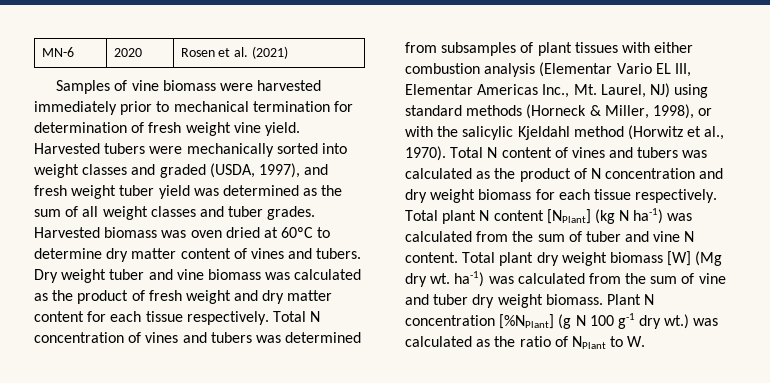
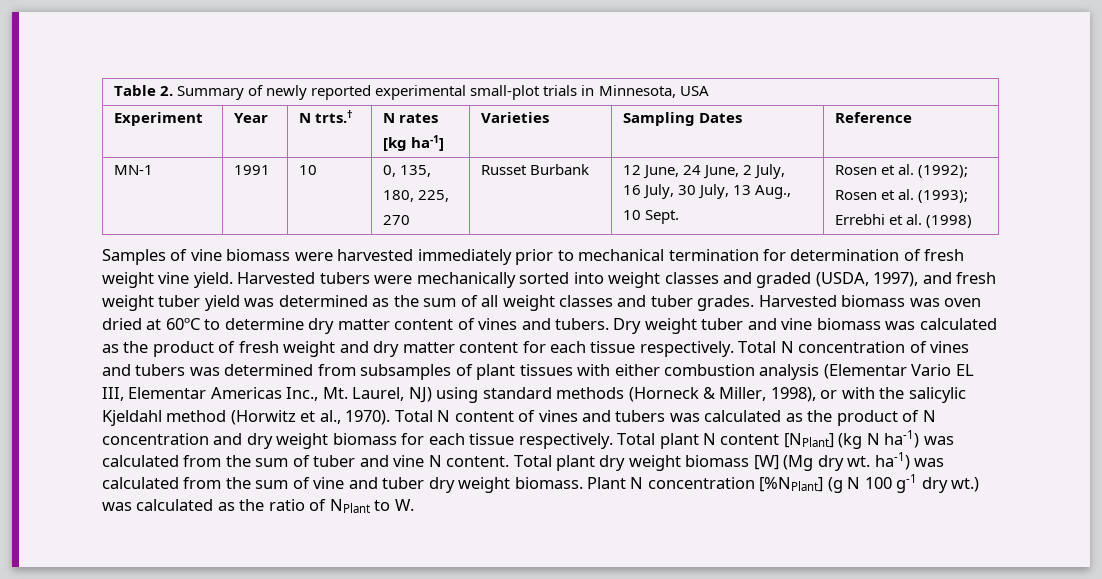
- MN-6 | 2020 | Rosen et al. (2021)
+ Table 2. Summary of newly reported experimental small-plot trials in Minnesota, USA
+ Experiment | Year | N trts.† | N rates
+ [kg ha-1] | Varieties | Sampling Dates | Reference
+ MN-1 | 1991 | 10 | 0, 135,
+ 180, 225,
+ 270 | Russet Burbank | 12 June, 24 June, 2 July,
+ 16 July, 30 July, 13 Aug.,
+ 10 Sept. | Rosen et al. (1992);
+ Rosen et al. (1993);
+ Errebhi et al. (1998)

